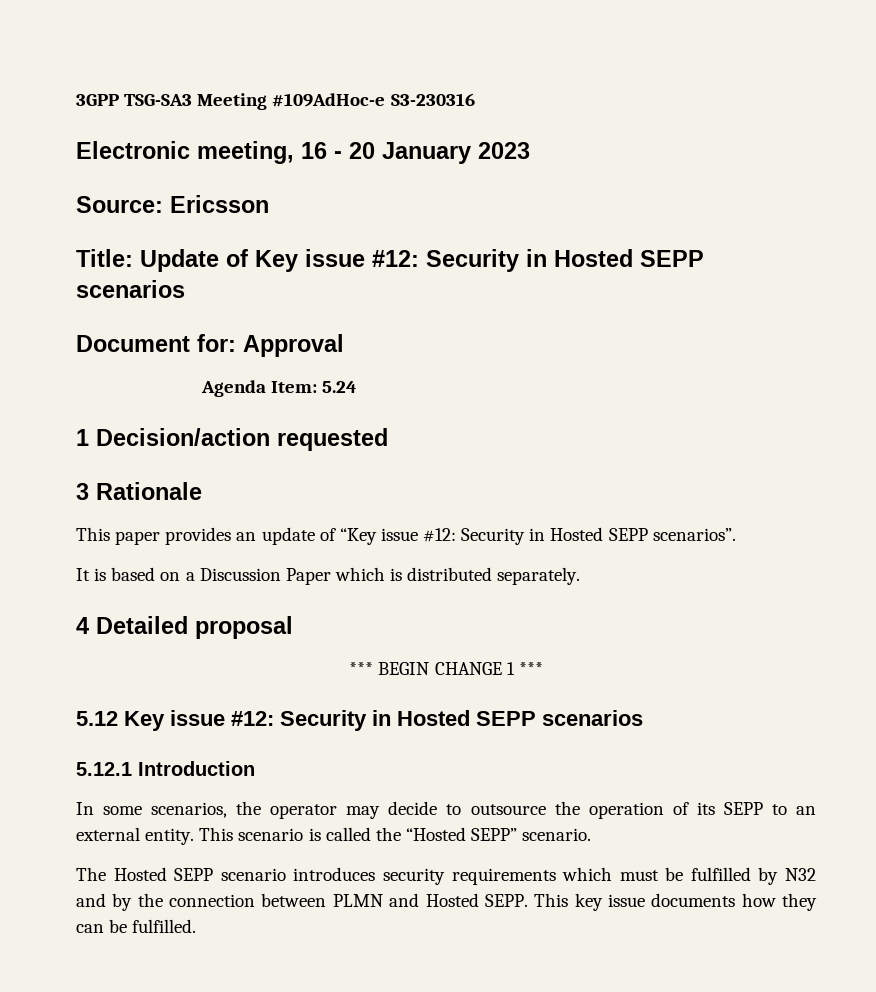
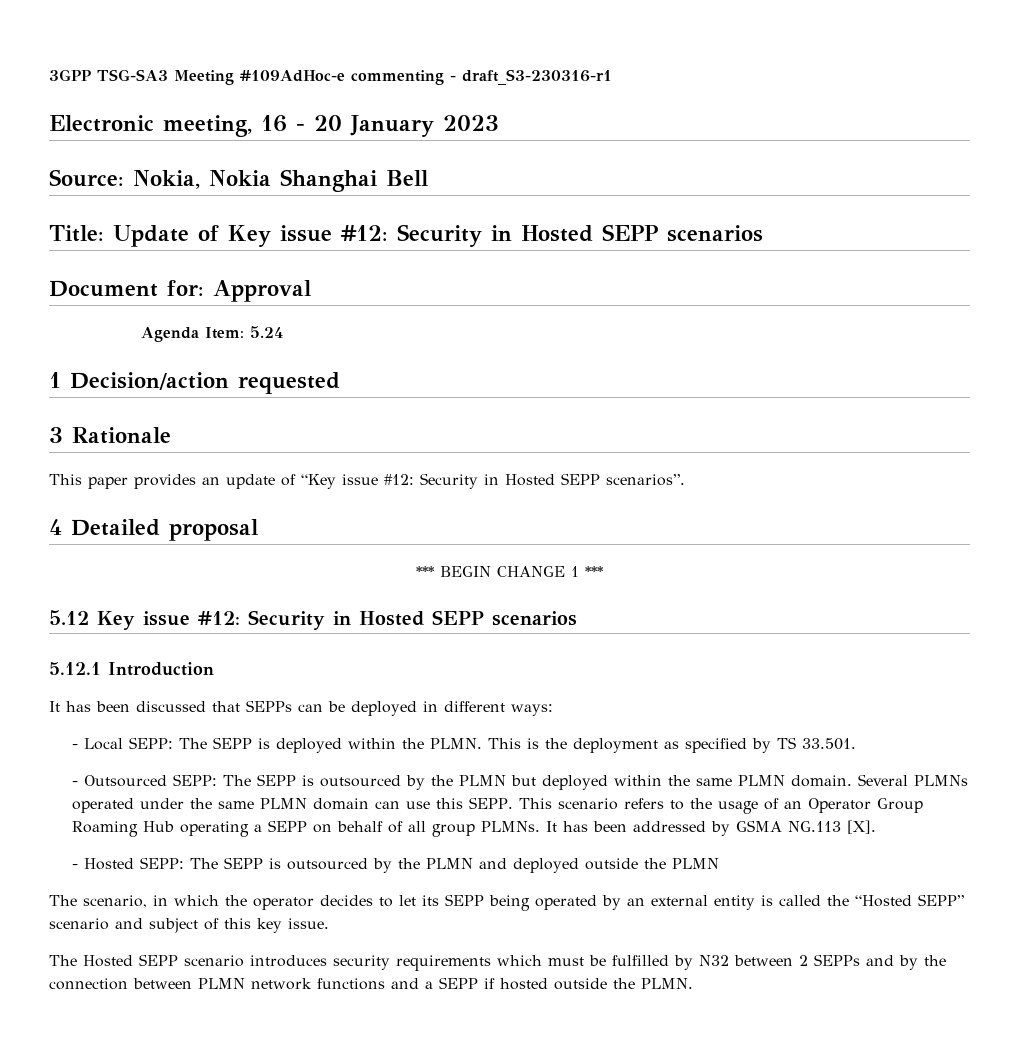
- 3GPP TSG-SA3 Meeting #109AdHoc-e S3-230316
+ 3GPP TSG-SA3 Meeting #109AdHoc-e commenting - draft_S3-230316-r1
- Source: Ericsson
+ Source: Nokia, Nokia Shanghai Bell
- It is based on a Discussion Paper which is distributed separately.
- In some scenarios, the operator may decide to outsource the operation of its SEPP to an external entity. This scenario is called the “Hosted SEPP” scenario.
+ It has been discussed that SEPPs can be deployed in different ways:
+ - Local SEPP: The SEPP is deployed within the PLMN. This is the deployment as specified by TS 33.501.
+ - Outsourced SEPP: The SEPP is outsourced by the PLMN but deployed within the same PLMN domain. Several PLMNs operated under the same PLMN domain can use this SEPP. This scenario refers to the usage of an Operator Group Roaming Hub operating a SEPP on behalf of all group PLMNs. It has been addressed by GSMA NG.113 [X].
+ - Hosted SEPP: The SEPP is outsourced by the PLMN and deployed outside the PLMN
+ The scenario, in which the operator decides to let its SEPP being operated by an external entity is called the “Hosted SEPP” scenario and subject of this key issue.
- The Hosted SEPP scenario introduces security requirements which must be fulfilled by N32 and by the connection between PLMN and Hosted SEPP. This key issue documents how they can be fulfilled.
+ The Hosted SEPP scenario introduces security requirements which must be fulfilled by N32 between 2 SEPPs and by the connection between PLMN network functions and a SEPP if hosted outside the PLMN.

